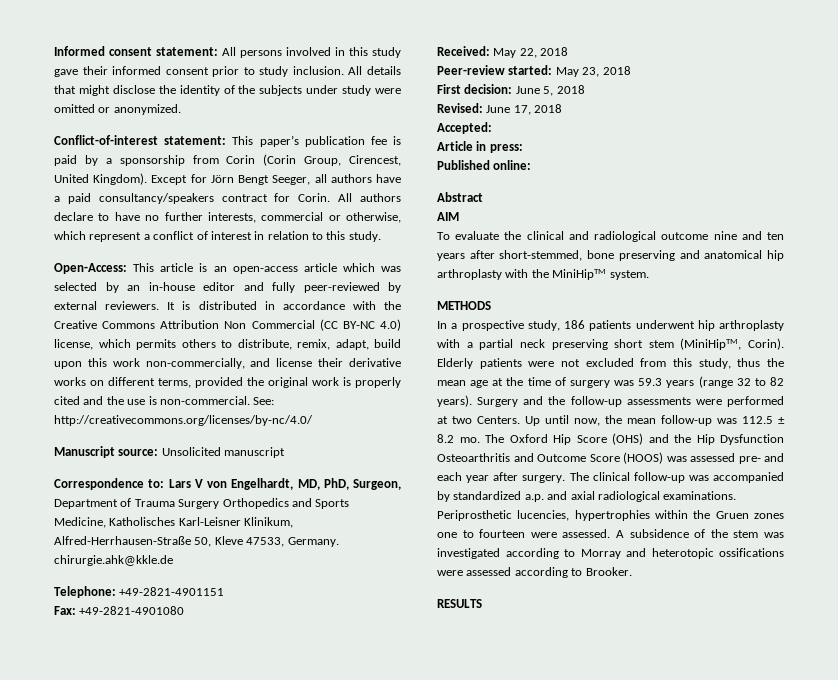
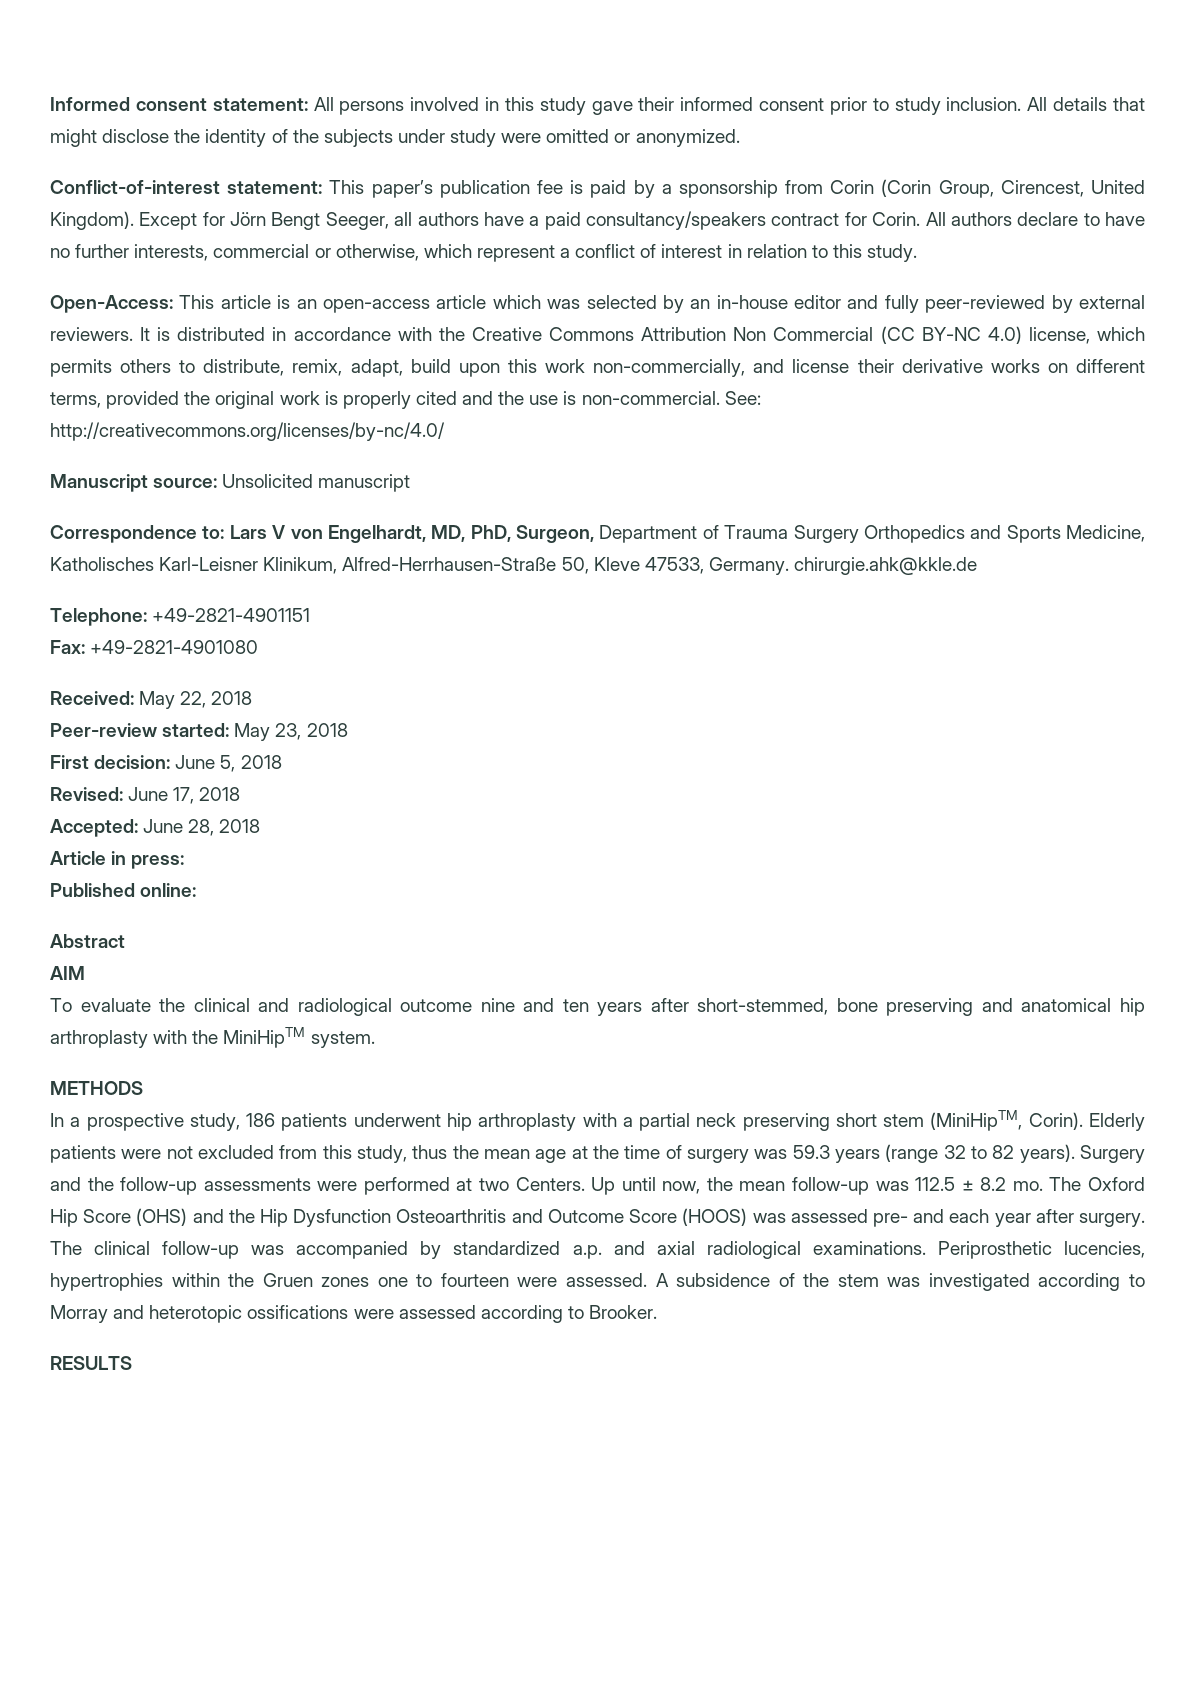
- Accepted:
+ Accepted: June 28, 2018

